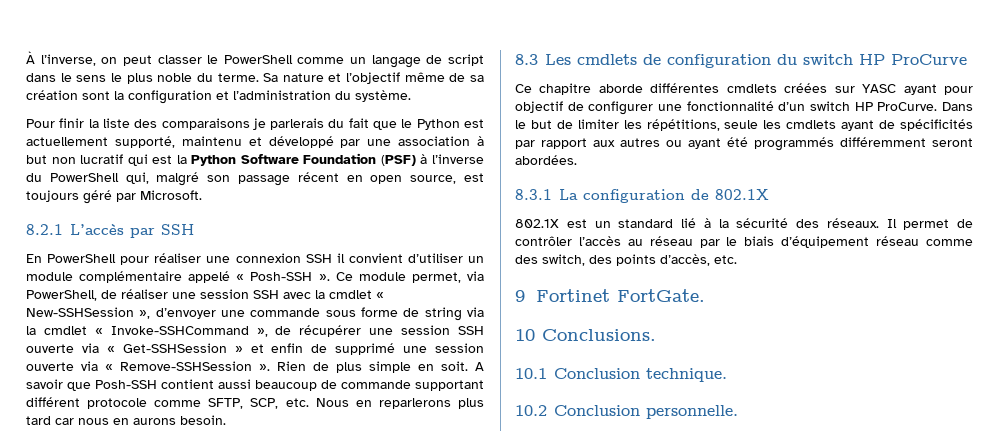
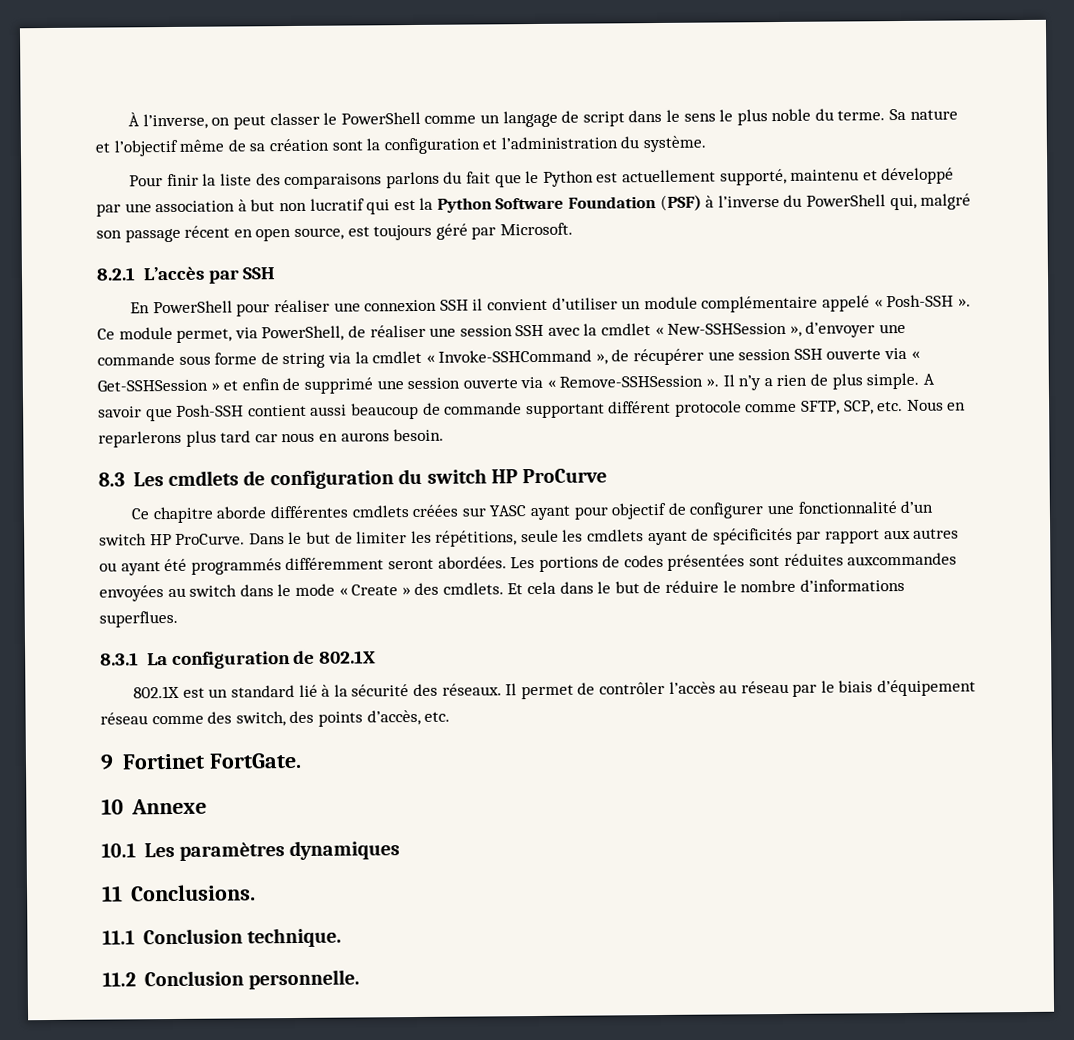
- Pour finir la liste des comparaisons je parlerais du fait que le Python est actuellement supporté, maintenu et développé par une association à but non lucratif qui est la Python Software Foundation (PSF) à l’inverse du PowerShell qui, malgré son passage récent en open source, est toujours géré par Microsoft.
+ Pour finir la liste des comparaisons parlons du fait que le Python est actuellement supporté, maintenu et développé par une association à but non lucratif qui est la Python Software Foundation (PSF) à l’inverse du PowerShell qui, malgré son passage récent en open source, est toujours géré par Microsoft.
- Rien de plus simple en soit.
+ Il n’y a rien de plus simple.
+ Les portions de codes présentées sont réduites auxcommandes envoyées au switch dans le mode « Create » des cmdlets. Et cela dans le but de réduire le nombre d’informations superflues.
- 10 Conclusions.
+ 10 Annexe
+ 10.1 Les paramètres dynamiques
+ 11 Conclusions.
- 10.1 Conclusion technique.
+ 11.1 Conclusion technique.
- 10.2 Conclusion personnelle.
+ 11.2 Conclusion personnelle.

